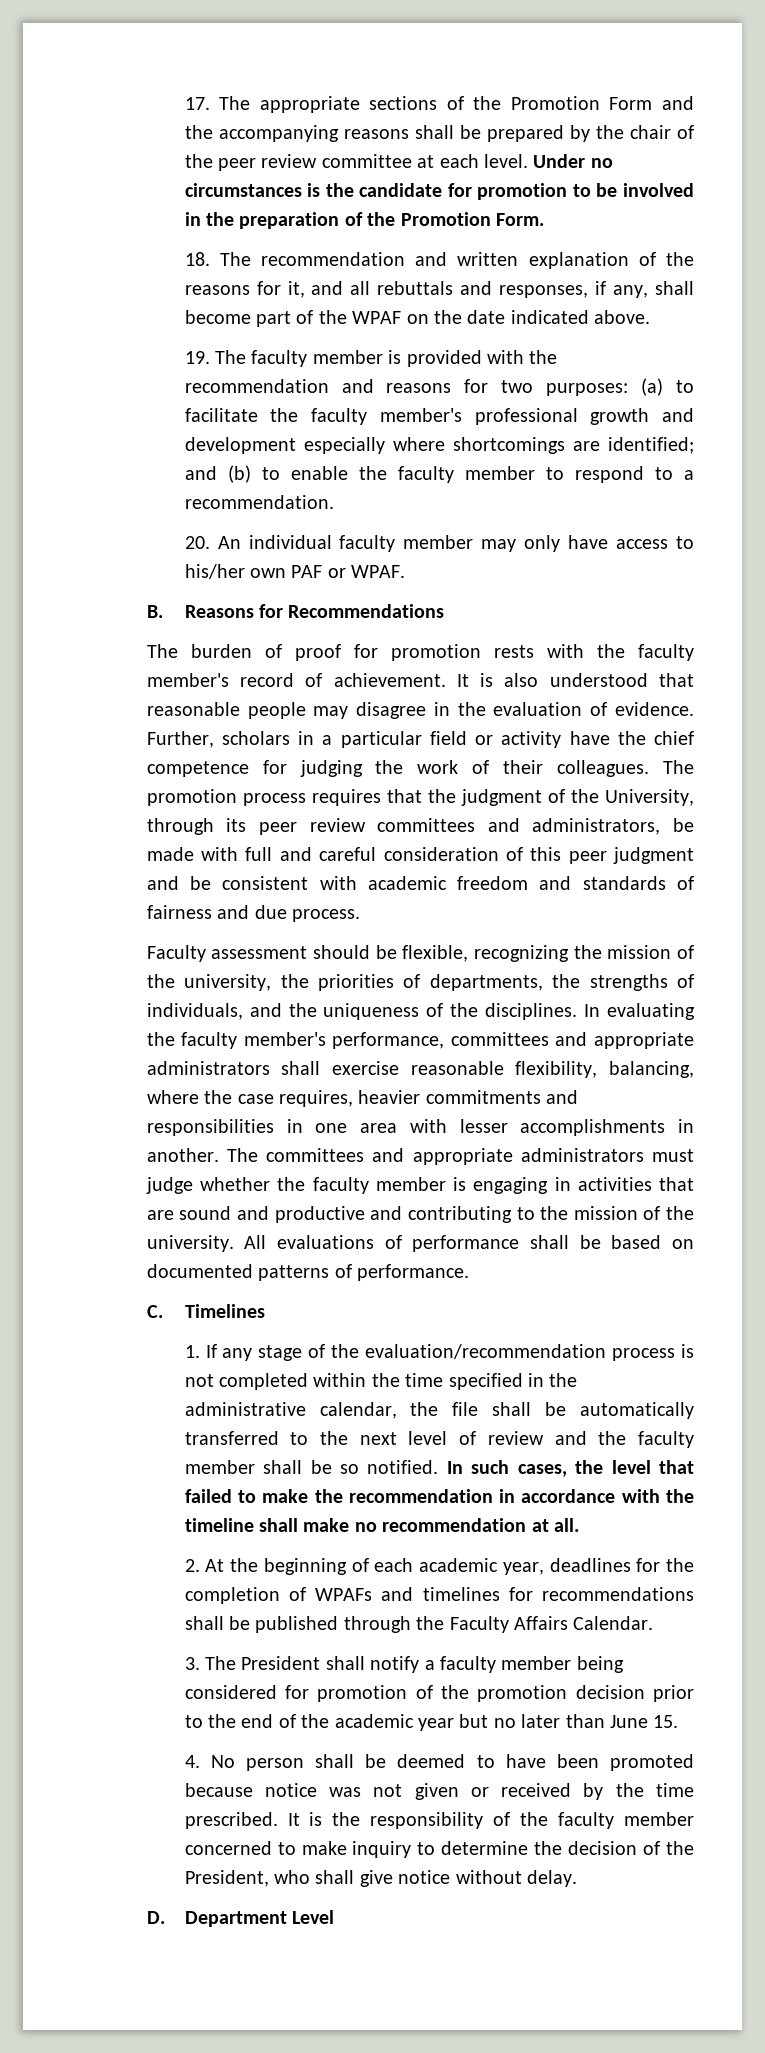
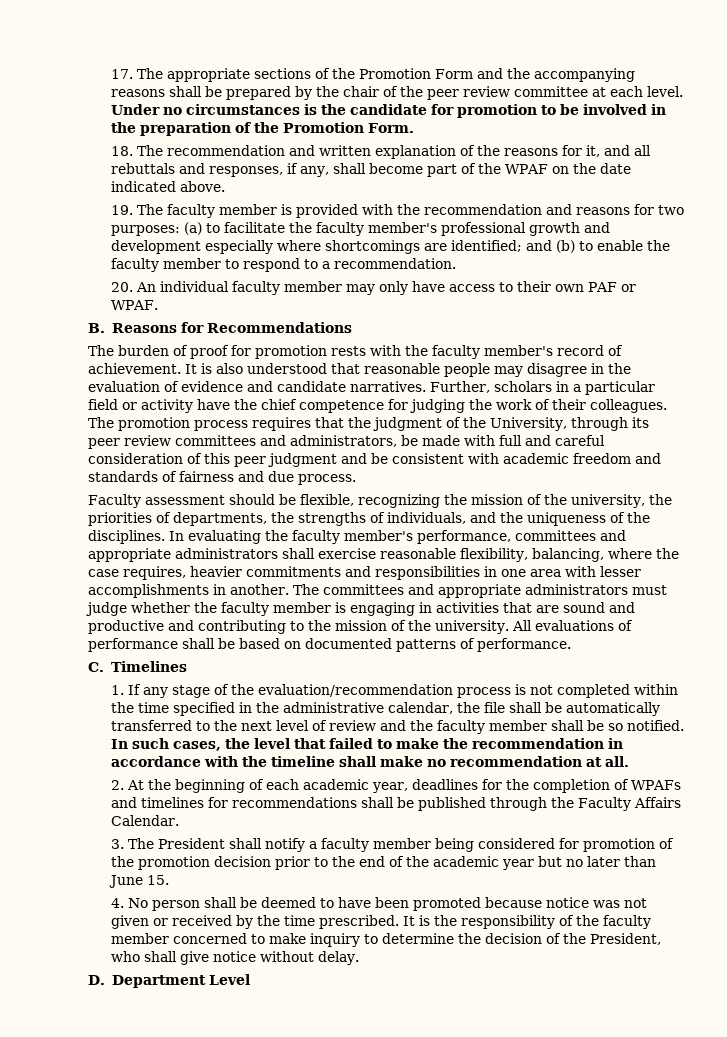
- 20. An individual faculty member may only have access to his/her own PAF or WPAF.
+ 20. An individual faculty member may only have access to their own PAF or WPAF.
- It is also understood that reasonable people may disagree in the evaluation of evidence.
+ It is also understood that reasonable people may disagree in the evaluation of evidence and candidate narratives.

